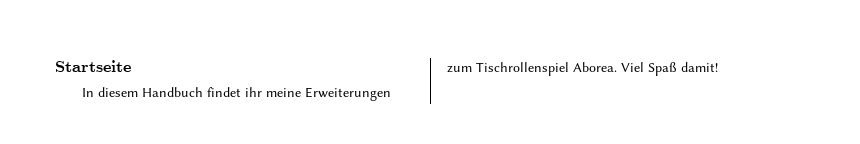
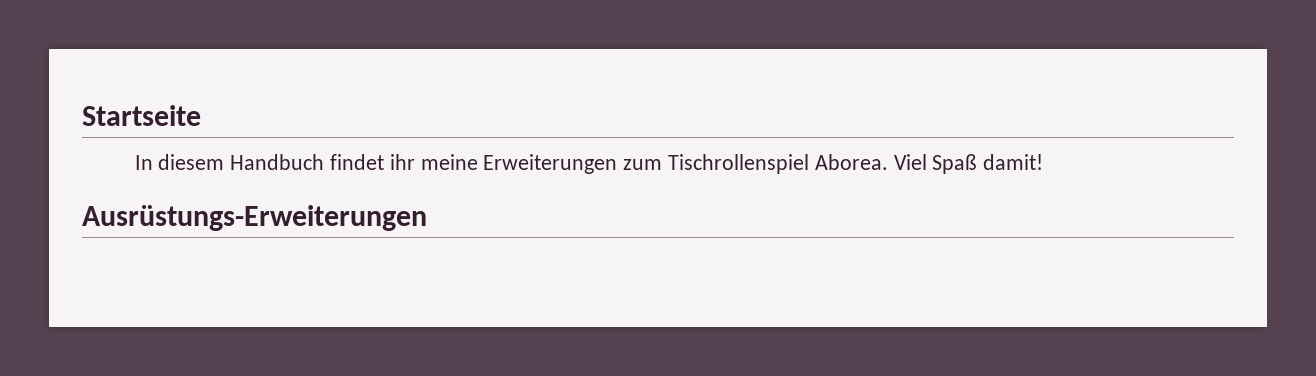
+ Ausrüstungs-Erweiterungen

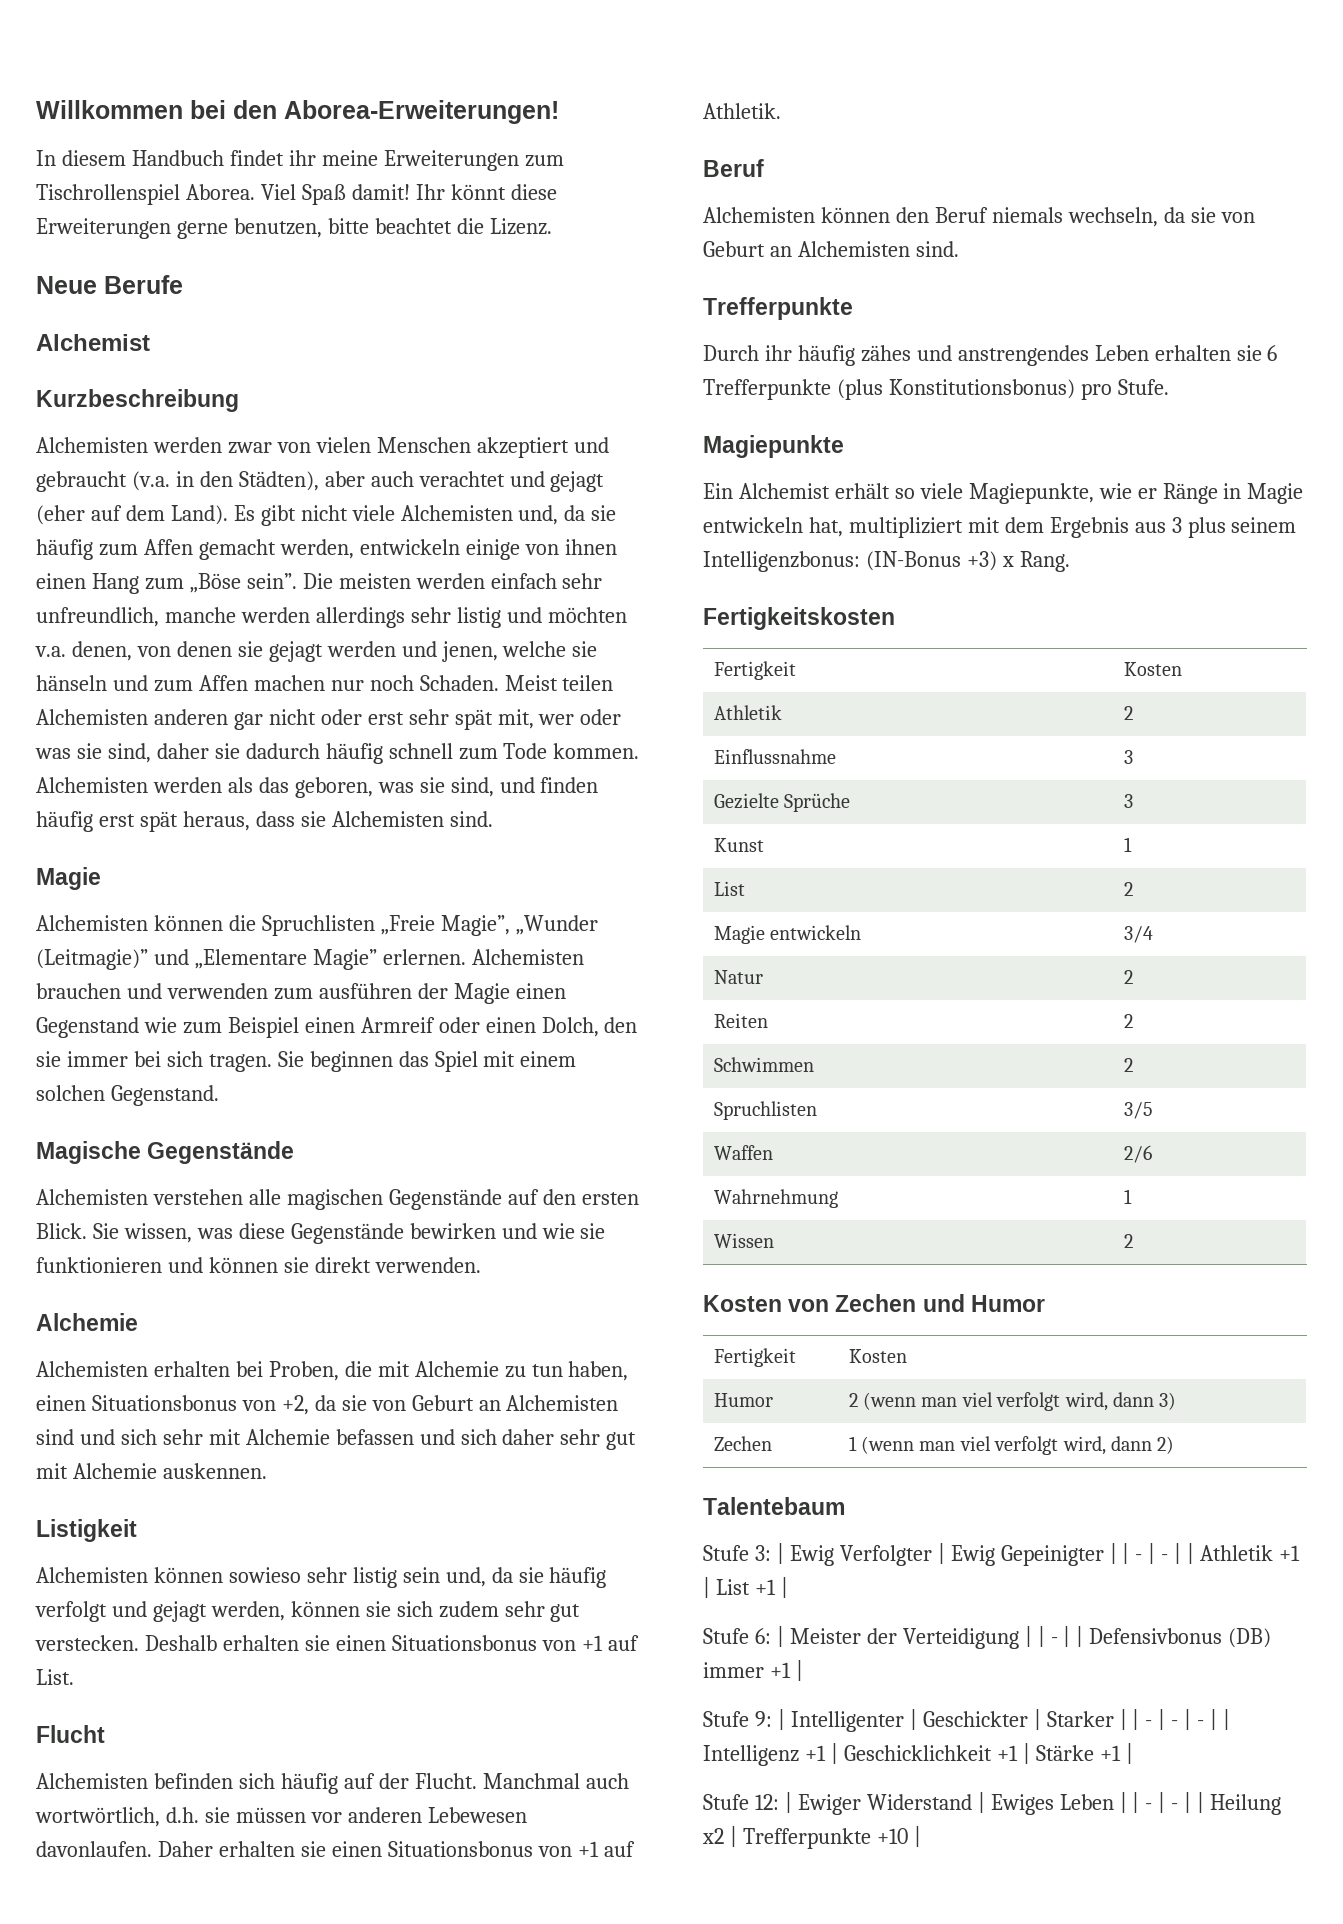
- Startseite
+ Willkommen bei den Aborea-Erweiterungen!
- Viel Spaß damit!
- Ausrüstungs-Erweiterungen
+ Viel Spaß damit! Ihr könnt diese Erweiterungen gerne benutzen, bitte beachtet die Lizenz.
+ Neue Berufe
+ Alchemist
+ Kurzbeschreibung
+ Alchemisten werden zwar von vielen Menschen akzeptiert und gebraucht (v.a. in den Städten), aber auch verachtet und gejagt (eher auf dem Land). Es gibt nicht viele Alchemisten und, da sie häufig zum Affen gemacht werden, entwickeln einige von ihnen einen Hang zum „Böse sein”. Die meisten werden einfach sehr unfreundlich, manche werden allerdings sehr listig und möchten v.a. denen, von denen sie gejagt werden und jenen, welche sie hänseln und zum Affen machen nur noch Schaden. Meist teilen Alchemisten anderen gar nicht oder erst sehr spät mit, wer oder was sie sind, daher sie dadurch häufig schnell zum Tode kommen. Alchemisten werden als das geboren, was sie sind, und finden häufig erst spät heraus, dass sie Alchemisten sind.
+ Magie
+ Alchemisten können die Spruchlisten „Freie Magie”, „Wunder (Leitmagie)” und „Elementare Magie” erlernen. Alchemisten brauchen und verwenden zum ausführen der Magie einen Gegenstand wie zum Beispiel einen Armreif oder einen Dolch, den sie immer bei sich tragen. Sie beginnen das Spiel mit einem solchen Gegenstand.
+ Magische Gegenstände
+ Alchemisten verstehen alle magischen Gegenstände auf den ersten Blick. Sie wissen, was diese Gegenstände bewirken und wie sie funktionieren und können sie direkt verwenden.
+ Alchemie
+ Alchemisten erhalten bei Proben, die mit Alchemie zu tun haben, einen Situationsbonus von +2, da sie von Geburt an Alchemisten sind und sich sehr mit Alchemie befassen und sich daher sehr gut mit Alchemie auskennen.
+ Listigkeit
+ Alchemisten können sowieso sehr listig sein und, da sie häufig verfolgt und gejagt werden, können sie sich zudem sehr gut verstecken. Deshalb erhalten sie einen Situationsbonus von +1 auf List.
+ Flucht
+ Alchemisten befinden sich häufig auf der Flucht. Manchmal auch wortwörtlich, d.h. sie müssen vor anderen Lebewesen davonlaufen. Daher erhalten sie einen Situationsbonus von +1 auf Athletik.
+ Beruf
+ Alchemisten können den Beruf niemals wechseln, da sie von Geburt an Alchemisten sind.
+ Trefferpunkte
+ Durch ihr häufig zähes und anstrengendes Leben erhalten sie 6 Trefferpunkte (plus Konstitutionsbonus) pro Stufe.
+ Magiepunkte
+ Ein Alchemist erhält so viele Magiepunkte, wie er Ränge in Magie entwickeln hat, multipliziert mit dem Ergebnis aus 3 plus seinem Intelligenzbonus: (IN-Bonus +3) x Rang.
+ Fertigkeitskosten
+ Fertigkeit | Kosten
+ Athletik | 2
+ Einflussnahme | 3
+ Gezielte Sprüche | 3
+ Kunst | 1
+ List | 2
+ Magie entwickeln | 3/4
+ Natur | 2
+ Reiten | 2
+ Schwimmen | 2
+ Spruchlisten | 3/5
+ Waffen | 2/6
+ Wahrnehmung | 1
+ Wissen | 2
+ Kosten von Zechen und Humor
+ Fertigkeit | Kosten
+ Humor | 2 (wenn man viel verfolgt wird, dann 3)
+ Zechen | 1 (wenn man viel verfolgt wird, dann 2)
+ Talentebaum
+ Stufe 3: | Ewig Verfolgter | Ewig Gepeinigter | | - | - | | Athletik +1 | List +1 |
+ Stufe 6: | Meister der Verteidigung | | - | | Defensivbonus (DB) immer +1 |
+ Stufe 9: | Intelligenter | Geschickter | Starker | | - | - | - | | Intelligenz +1 | Geschicklichkeit +1 | Stärke +1 |
+ Stufe 12: | Ewiger Widerstand | Ewiges Leben | | - | - | | Heilung x2 | Trefferpunkte +10 |

